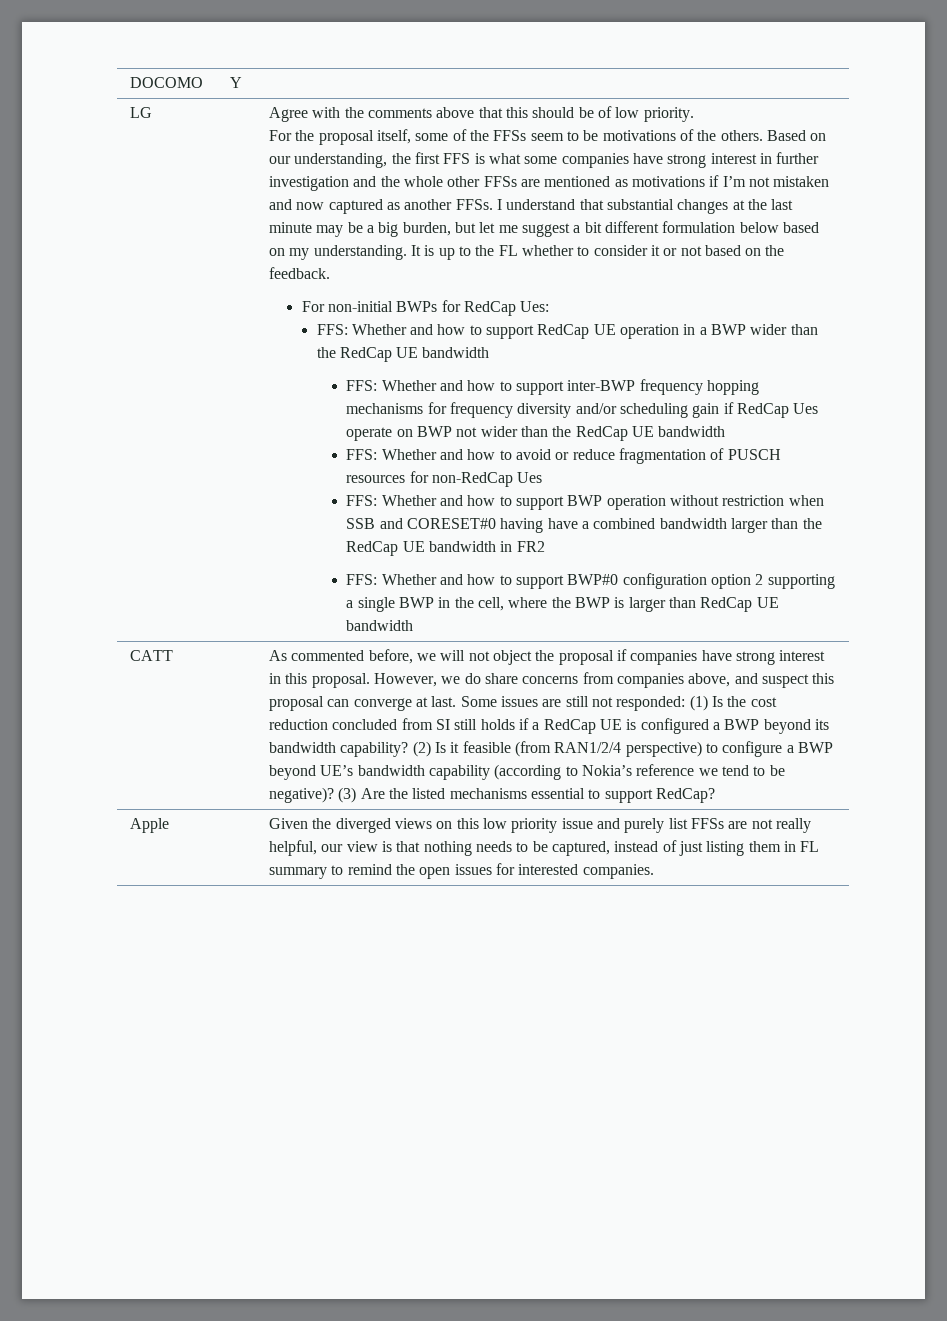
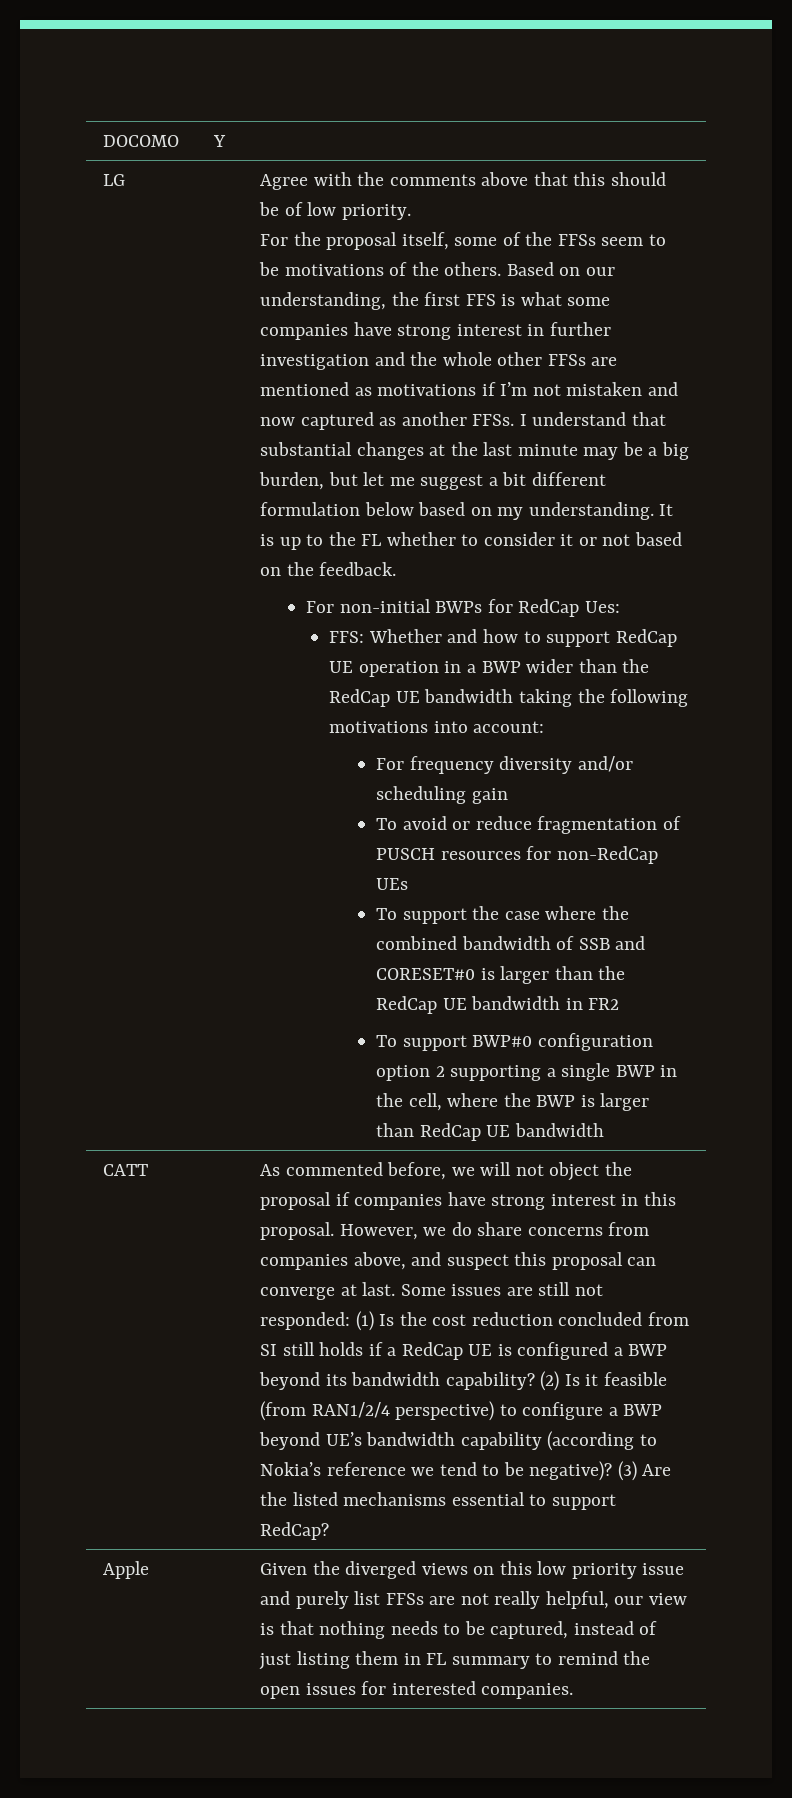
- FFS: Whether and how to support RedCap UE operation in a BWP wider than the RedCap UE bandwidth
- FFS: Whether and how to support inter-BWP frequency hopping mechanisms for frequency diversity and/or scheduling gain if RedCap Ues operate on BWP not wider than the RedCap UE bandwidth
- FFS: Whether and how to avoid or reduce fragmentation of PUSCH resources for non-RedCap Ues
- FFS: Whether and how to support BWP operation without restriction when SSB and CORESET#0 having have a combined bandwidth larger than the RedCap UE bandwidth in FR2
+ FFS: Whether and how to support RedCap UE operation in a BWP wider than the RedCap UE bandwidth taking the following motivations into account:
+ For frequency diversity and/or scheduling gain
+ To avoid or reduce fragmentation of PUSCH resources for non-RedCap UEs
+ To support the case where the combined bandwidth of SSB and CORESET#0 is larger than the RedCap UE bandwidth in FR2
- FFS: Whether and how to support BWP#0 configuration option 2 supporting a single BWP in the cell, where the BWP is larger than RedCap UE bandwidth
+ To support BWP#0 configuration option 2 supporting a single BWP in the cell, where the BWP is larger than RedCap UE bandwidth

